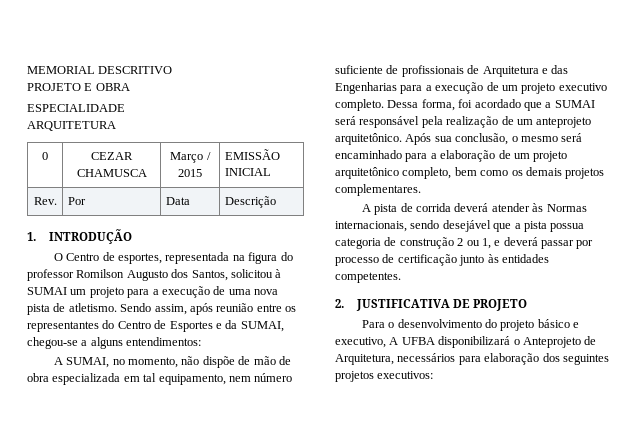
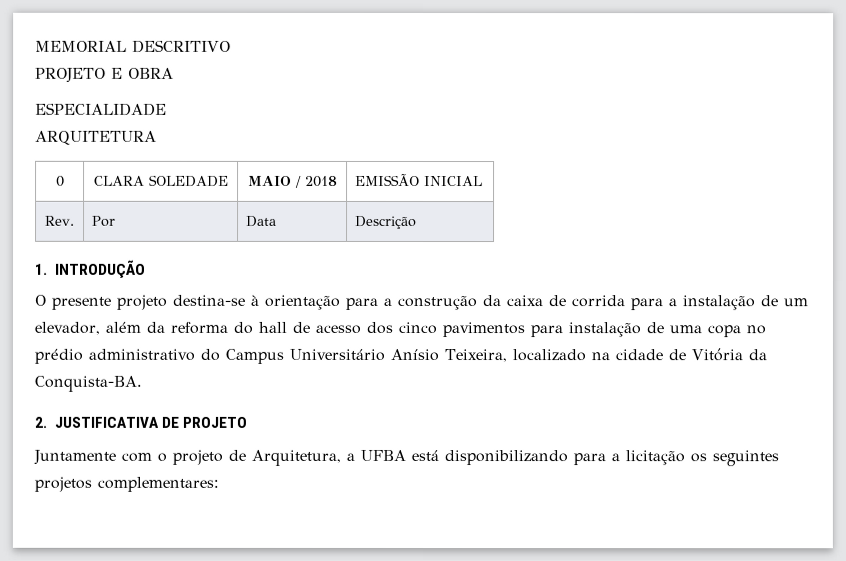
- 0 | CEZAR CHAMUSCA | Março / 2015 | EMISSÃO INICIAL
+ 0 | CLARA SOLEDADE | MAIO / 2018 | EMISSÃO INICIAL
- O Centro de esportes, representada na figura do professor Romilson Augusto dos Santos, solicitou à SUMAI um projeto para a execução de uma nova pista de atletismo. Sendo assim, após reunião entre os representantes do Centro de Esportes e da SUMAI, chegou-se a alguns entendimentos:
- A SUMAI, no momento, não dispõe de mão de obra especializada em tal equipamento, nem número suficiente de profissionais de Arquitetura e das Engenharias para a execução de um projeto executivo completo. Dessa forma, foi acordado que a SUMAI será responsável pela realização de um anteprojeto arquitetônico. Após sua conclusão, o mesmo será encaminhado para a elaboração de um projeto arquitetônico completo, bem como os demais projetos complementares.
- A pista de corrida deverá atender às Normas internacionais, sendo desejável que a pista possua categoria de construção 2 ou 1, e deverá passar por processo de certificação junto às entidades competentes.
+ O presente projeto destina-se à orientação para a construção da caixa de corrida para a instalação de um elevador, além da reforma do hall de acesso dos cinco pavimentos para instalação de uma copa no prédio administrativo do Campus Universitário Anísio Teixeira, localizado na cidade de Vitória da Conquista-BA.
  2. JUSTIFICATIVA DE PROJETO
- Para o desenvolvimento do projeto básico e executivo, A UFBA disponibilizará o Anteprojeto de Arquitetura, necessários para elaboração dos seguintes projetos executivos:
+ Juntamente com o projeto de Arquitetura, a UFBA está disponibilizando para a licitação os seguintes projetos complementares:

